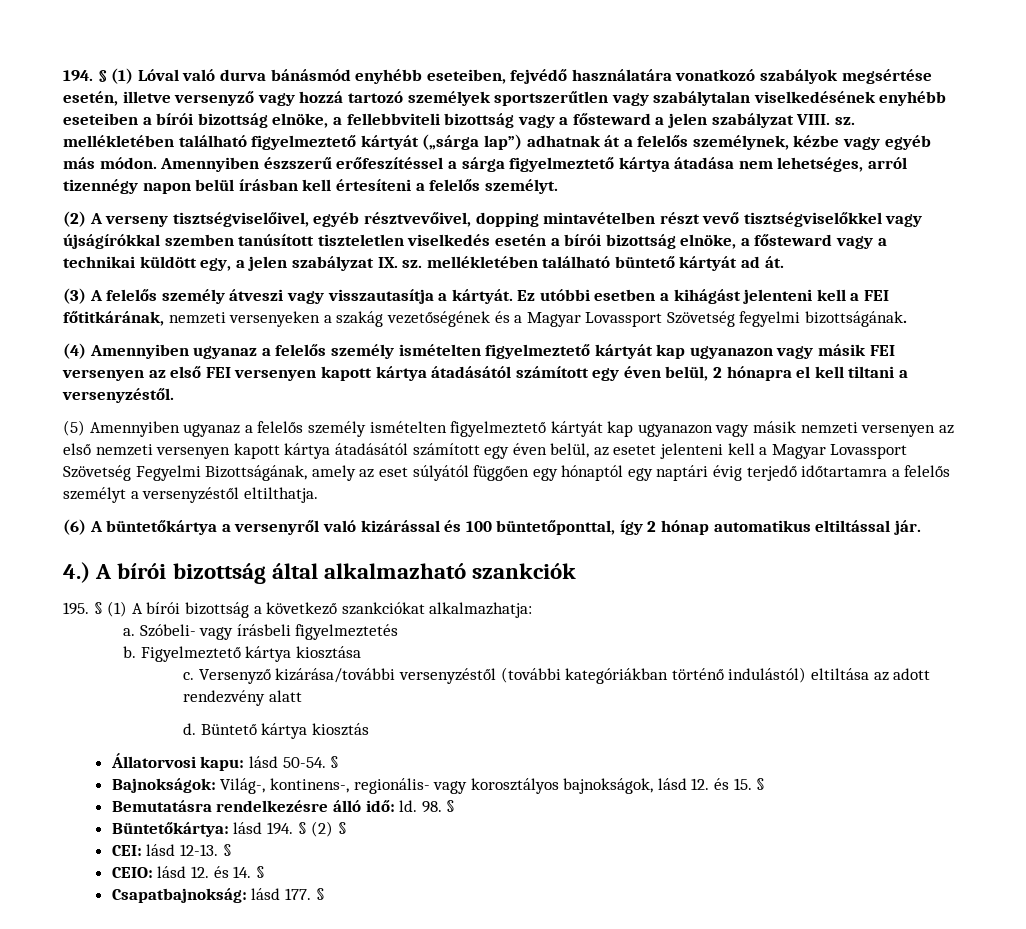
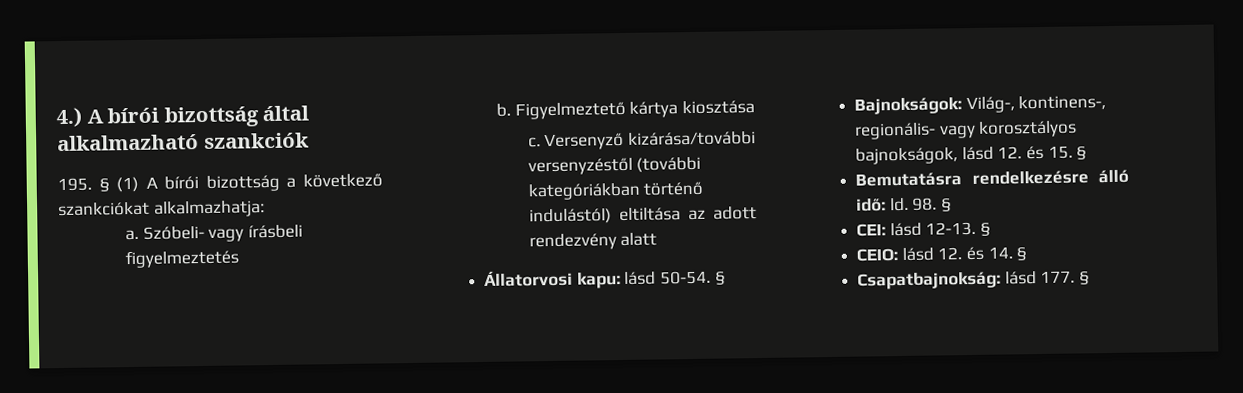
- 194. § (1) Lóval való durva bánásmód enyhébb eseteiben, fejvédő használatára vonatkozó szabályok megsértése esetén, illetve versenyző vagy hozzá tartozó személyek sportszerűtlen vagy szabálytalan viselkedésének enyhébb eseteiben a bírói bizottság elnöke, a fellebbviteli bizottság vagy a fősteward a jelen szabályzat VIII. sz. mellékletében található figyelmeztető kártyát („sárga lap”) adhatnak át a felelős személynek, kézbe vagy egyéb más módon. Amennyiben észszerű erőfeszítéssel a sárga figyelmeztető kártya átadása nem lehetséges, arról tizennégy napon belül írásban kell értesíteni a felelős személyt.
- (2) A verseny tisztségviselőivel, egyéb résztvevőivel, dopping mintavételben részt vevő tisztségviselőkkel vagy újságírókkal szemben tanúsított tiszteletlen viselkedés esetén a bírói bizottság elnöke, a fősteward vagy a technikai küldött egy, a jelen szabályzat IX. sz. mellékletében található büntető kártyát ad át.
- (3) A felelős személy átveszi vagy visszautasítja a kártyát. Ez utóbbi esetben a kihágást jelenteni kell a FEI főtitkárának, nemzeti versenyeken a szakág vezetőségének és a Magyar Lovassport Szövetség fegyelmi bizottságának.
- (4) Amennyiben ugyanaz a felelős személy ismételten figyelmeztető kártyát kap ugyanazon vagy másik FEI versenyen az első FEI versenyen kapott kártya átadásától számított egy éven belül, 2 hónapra el kell tiltani a versenyzéstől.
- (5) Amennyiben ugyanaz a felelős személy ismételten figyelmeztető kártyát kap ugyanazon vagy másik nemzeti versenyen az első nemzeti versenyen kapott kártya átadásától számított egy éven belül, az esetet jelenteni kell a Magyar Lovassport Szövetség Fegyelmi Bizottságának, amely az eset súlyától függően egy hónaptól egy naptári évig terjedő időtartamra a felelős személyt a versenyzéstől eltilthatja.
- (6) A büntetőkártya a versenyről való kizárással és 100 büntetőponttal, így 2 hónap automatikus eltiltással jár.
- d. Büntető kártya kiosztás
- Büntetőkártya: lásd 194. § (2) §

